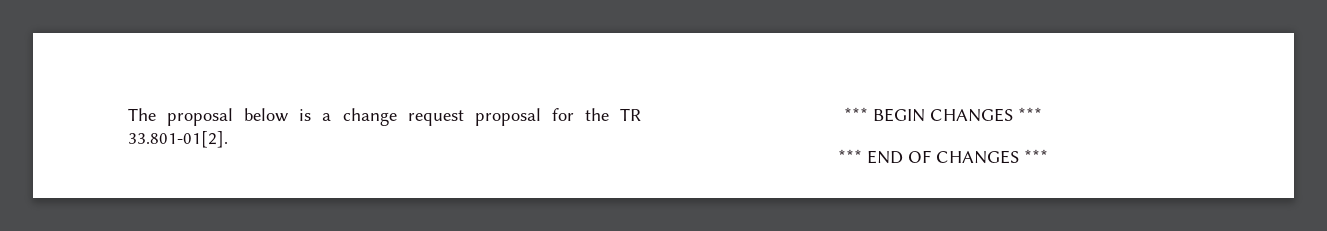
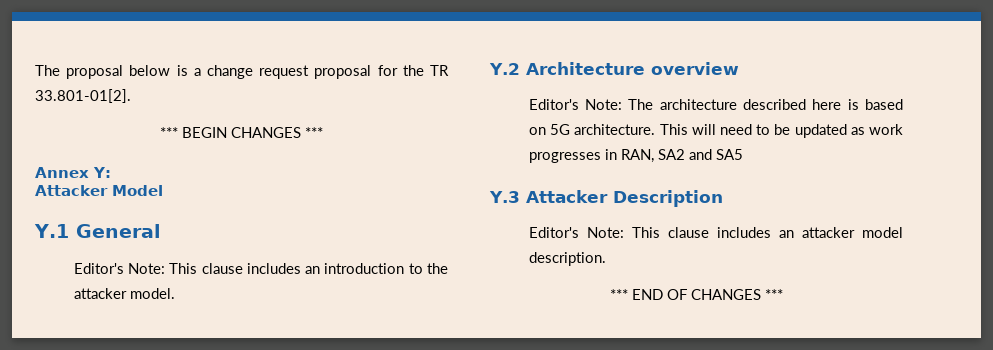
+ Annex Y:
+ Attacker Model
+ Y.1 General
+ Editor's Note: This clause includes an introduction to the attacker model.
+ Y.2 Architecture overview
+ Editor's Note: The architecture described here is based on 5G architecture. This will need to be updated as work progresses in RAN, SA2 and SA5
+ Y.3 Attacker Description
+ Editor's Note: This clause includes an attacker model description.

